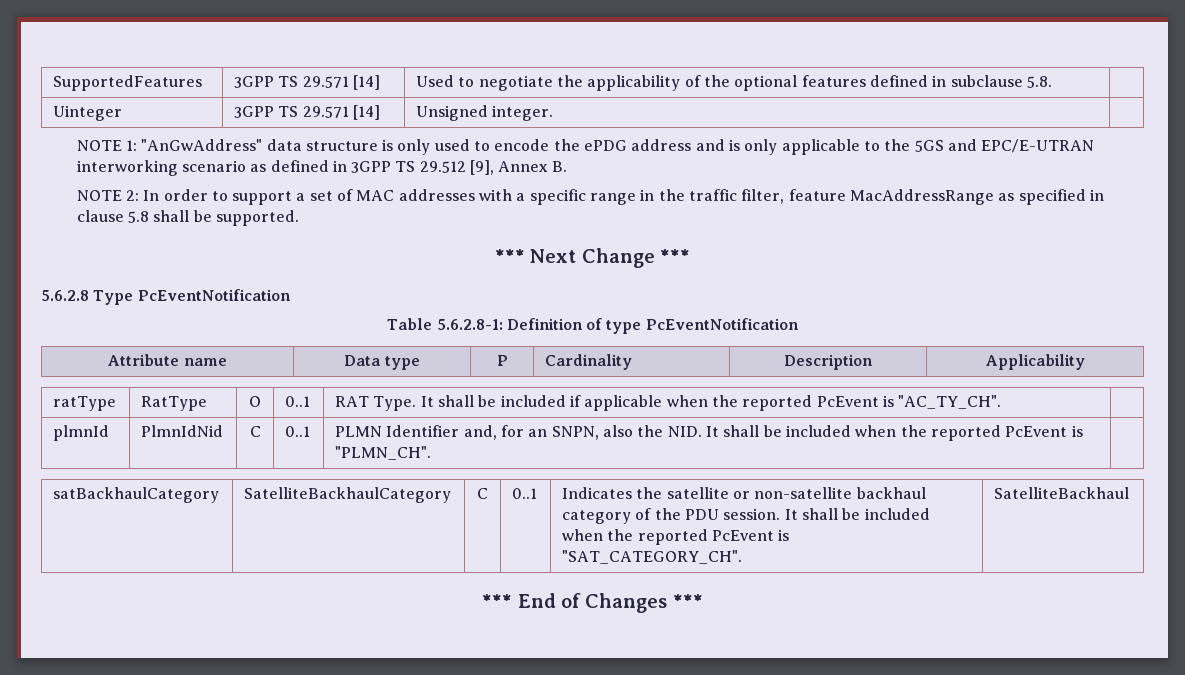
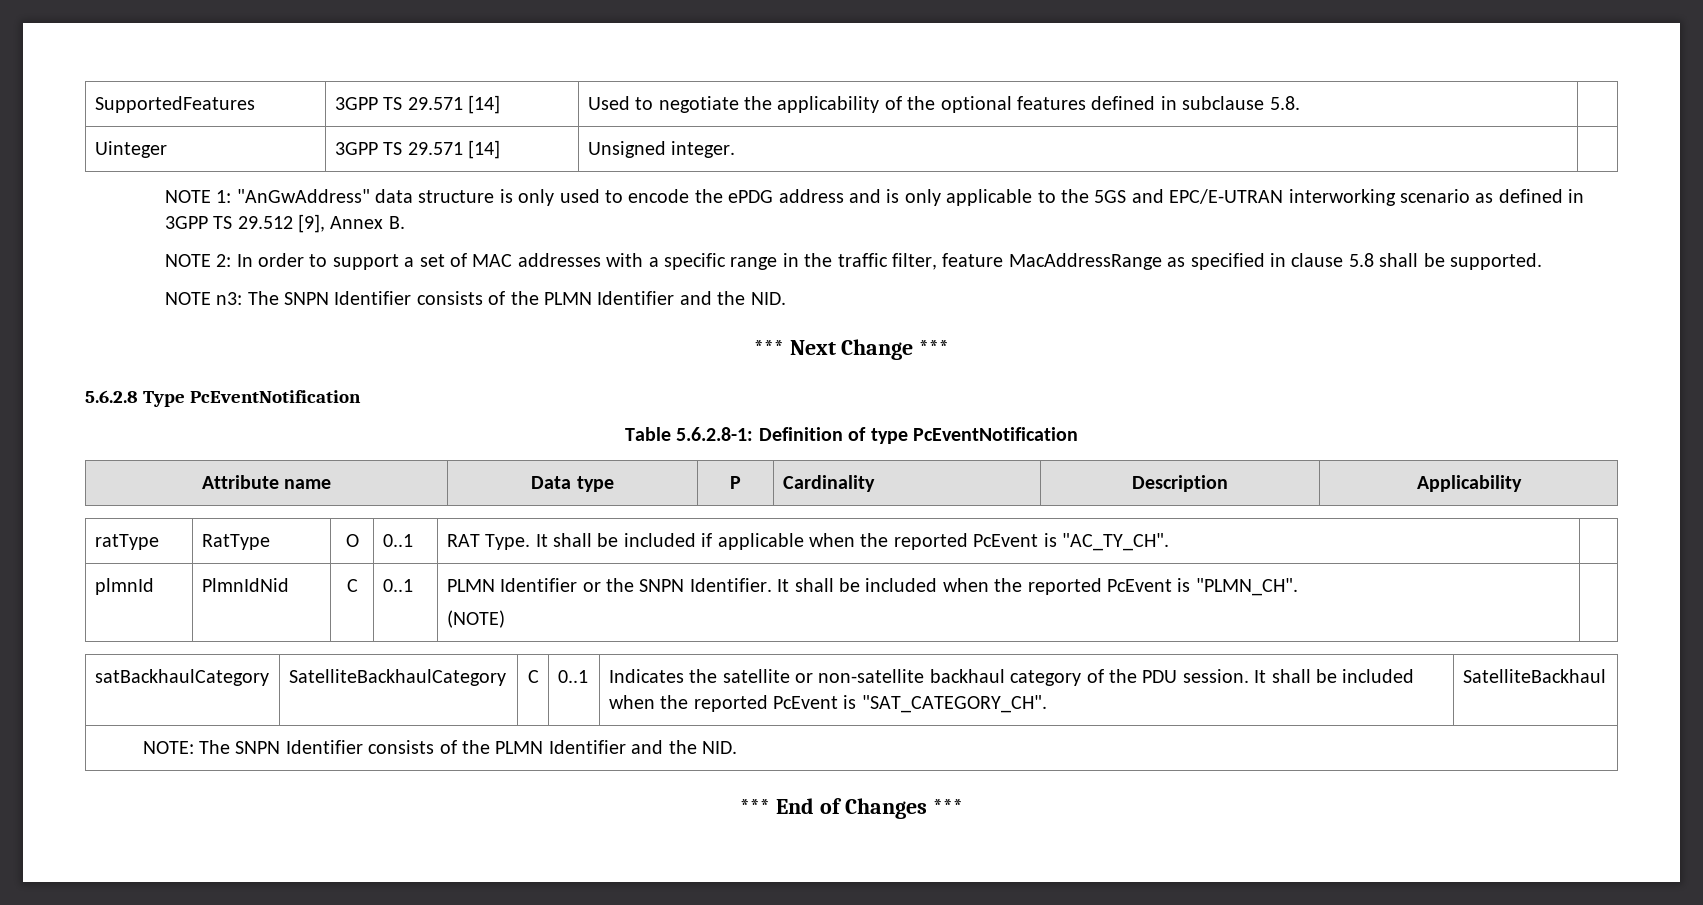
+ NOTE n3: The SNPN Identifier consists of the PLMN Identifier and the NID.
- plmnId | PlmnIdNid | C | 0..1 | PLMN Identifier and, for an SNPN, also the NID. It shall be included when the reported PcEvent is "PLMN_CH". |
+ plmnId | PlmnIdNid | C | 0..1 | PLMN Identifier or the SNPN Identifier. It shall be included when the reported PcEvent is "PLMN_CH".
+ (NOTE) |
+ NOTE: The SNPN Identifier consists of the PLMN Identifier and the NID.

